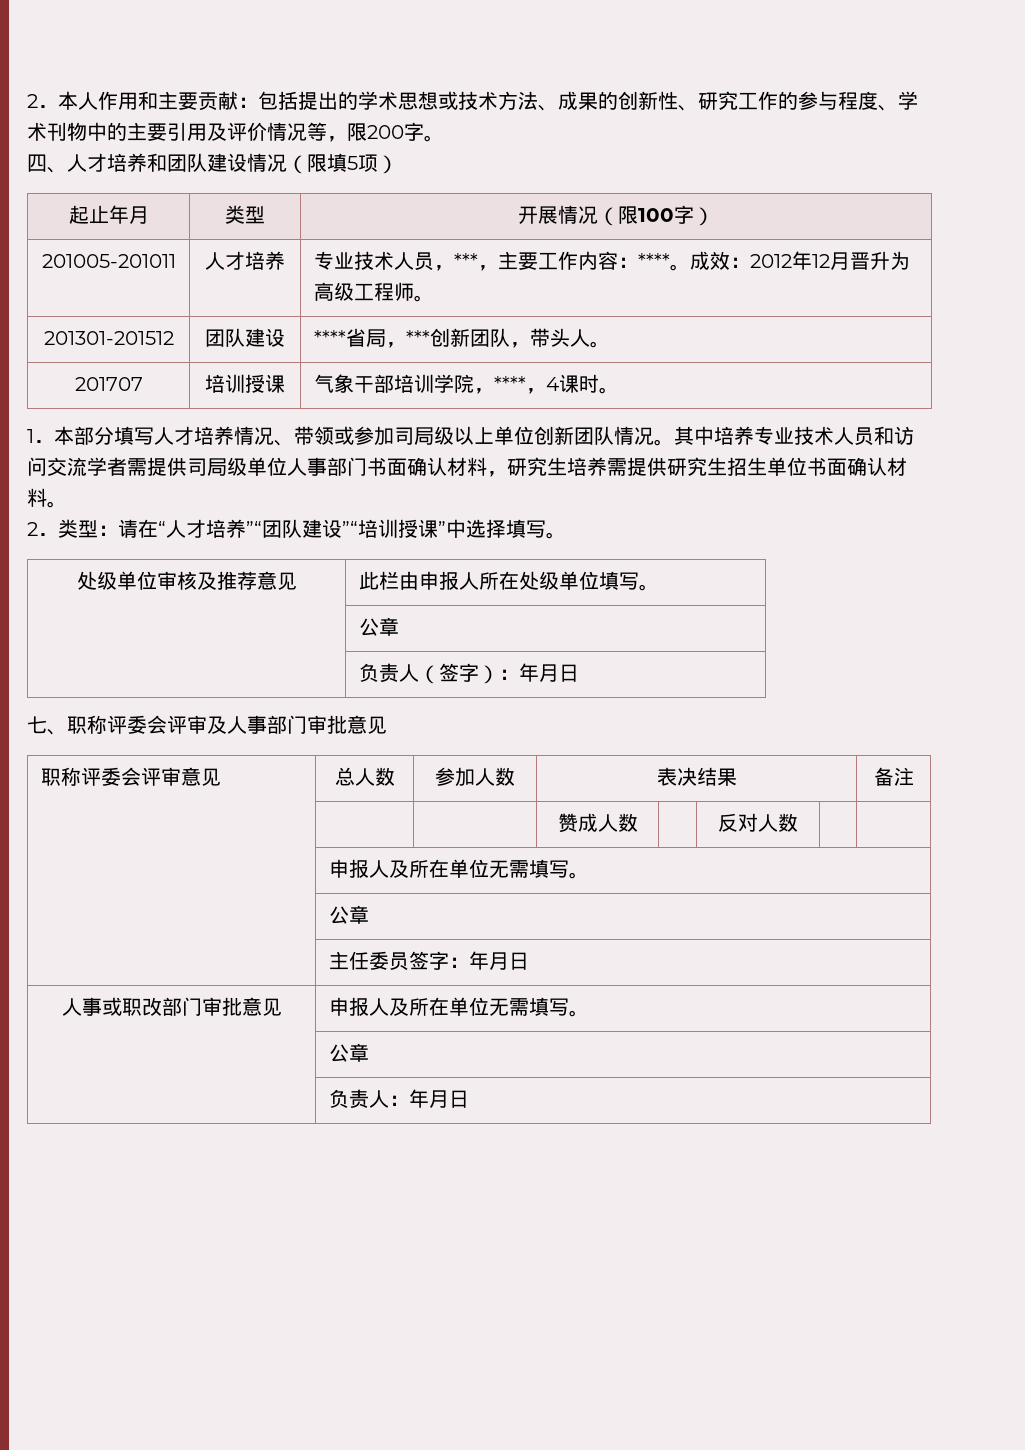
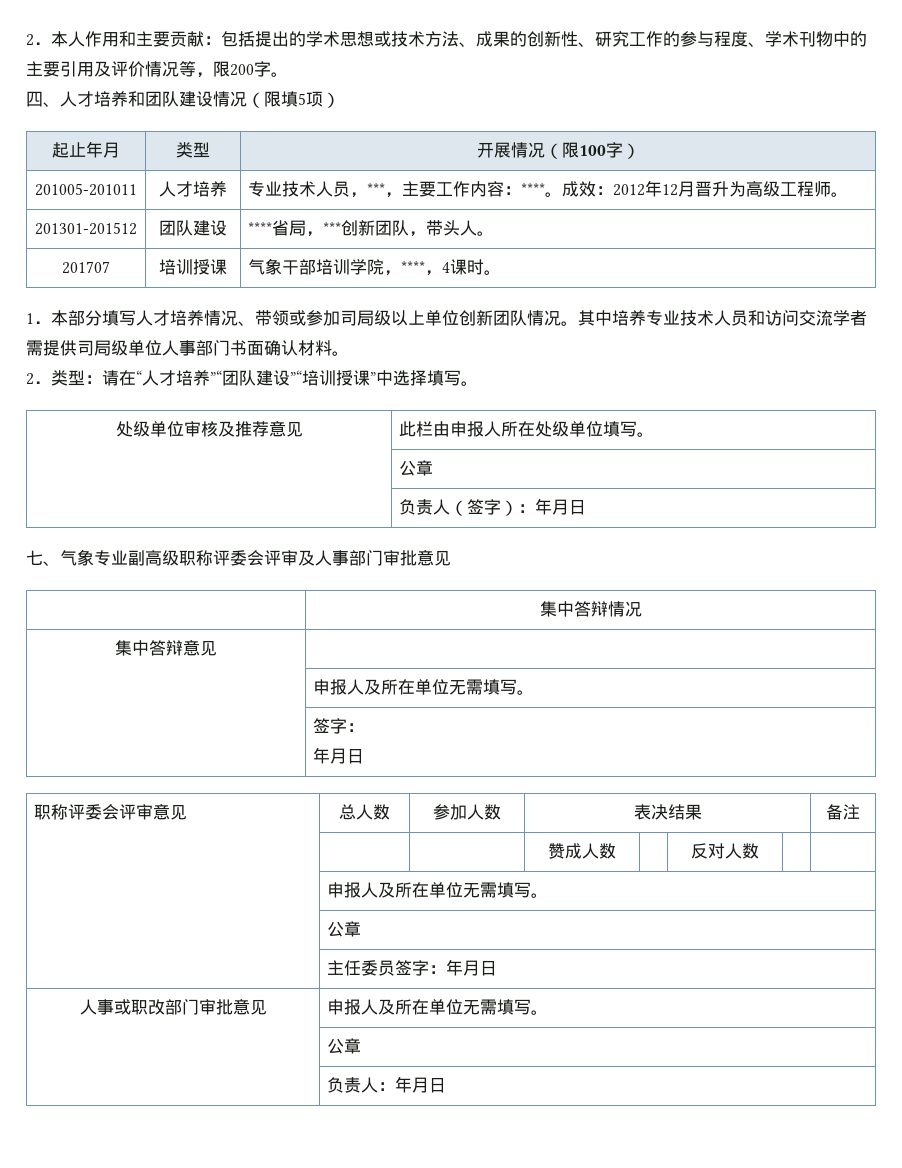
- 其中培养专业技术人员和访问交流学者需提供司局级单位人事部门书面确认材料，研究生培养需提供研究生招生单位书面确认材料。
+ 其中培养专业技术人员和访问交流学者需提供司局级单位人事部门书面确认材料。
- 七、职称评委会评审及人事部门审批意见
+ 七、气象专业副高级职称评委会评审及人事部门审批意见
+ | 集中答辩情况
+ 集中答辩意见 |
+ | 申报人及所在单位无需填写。
+ | 签字：
+ 年月日

